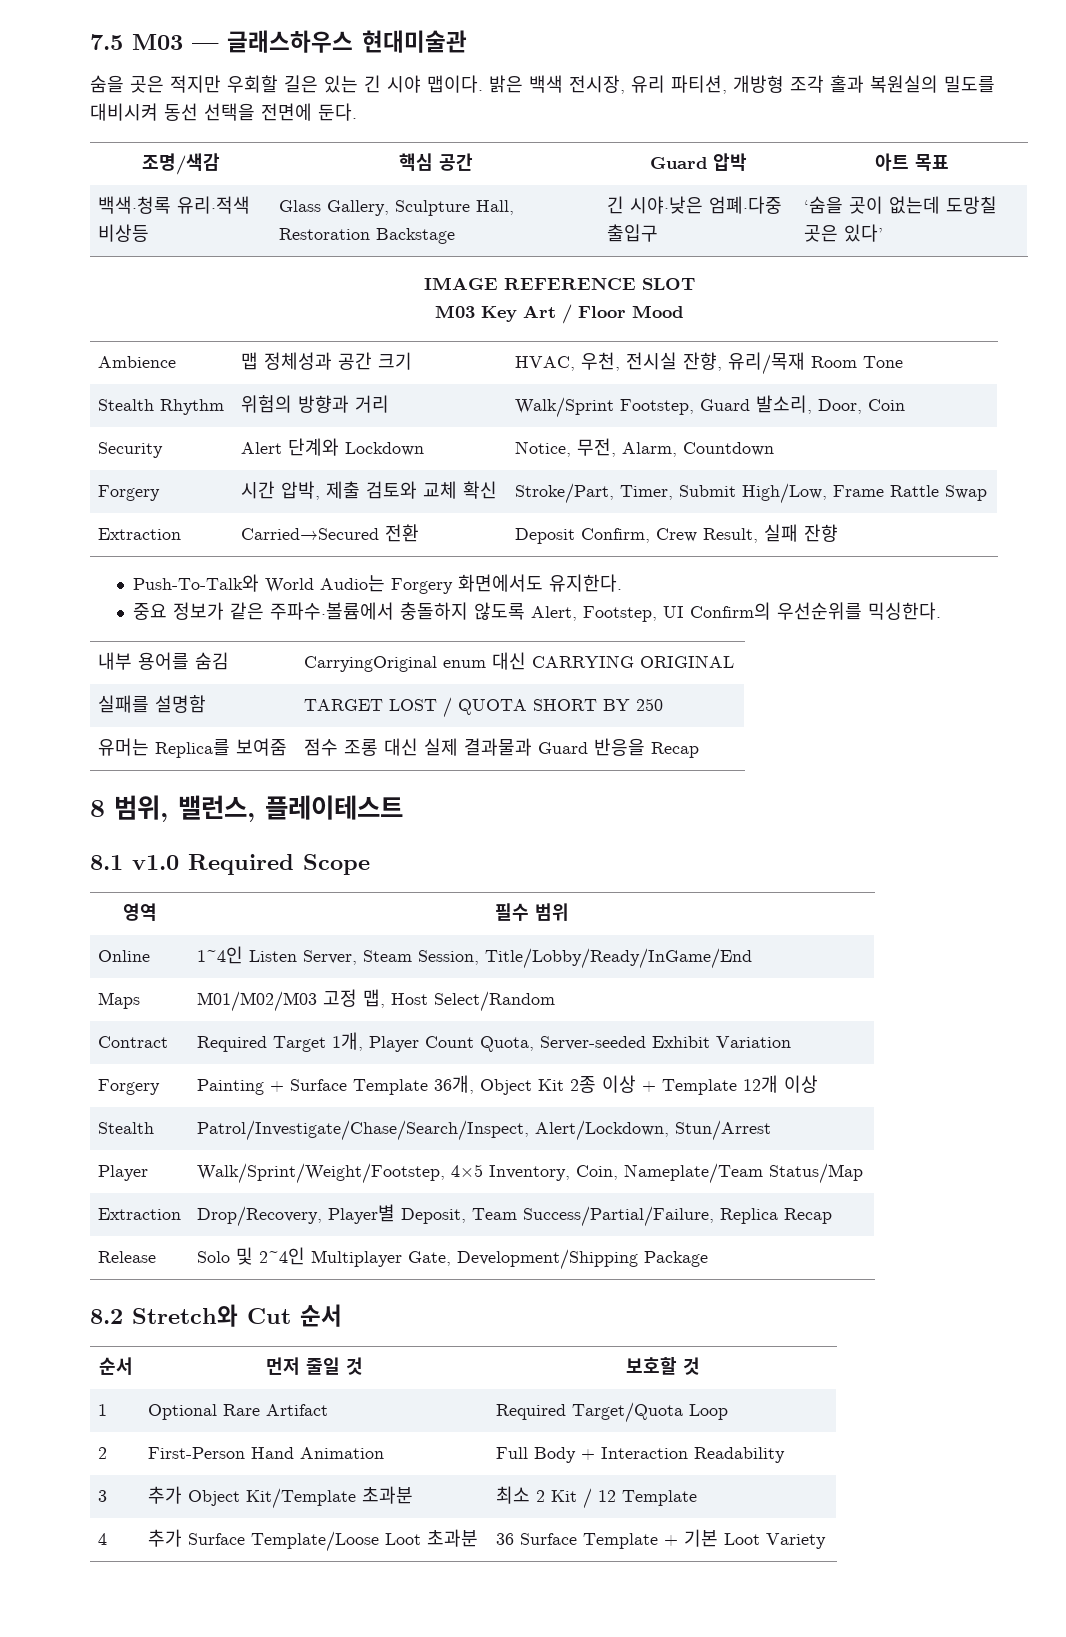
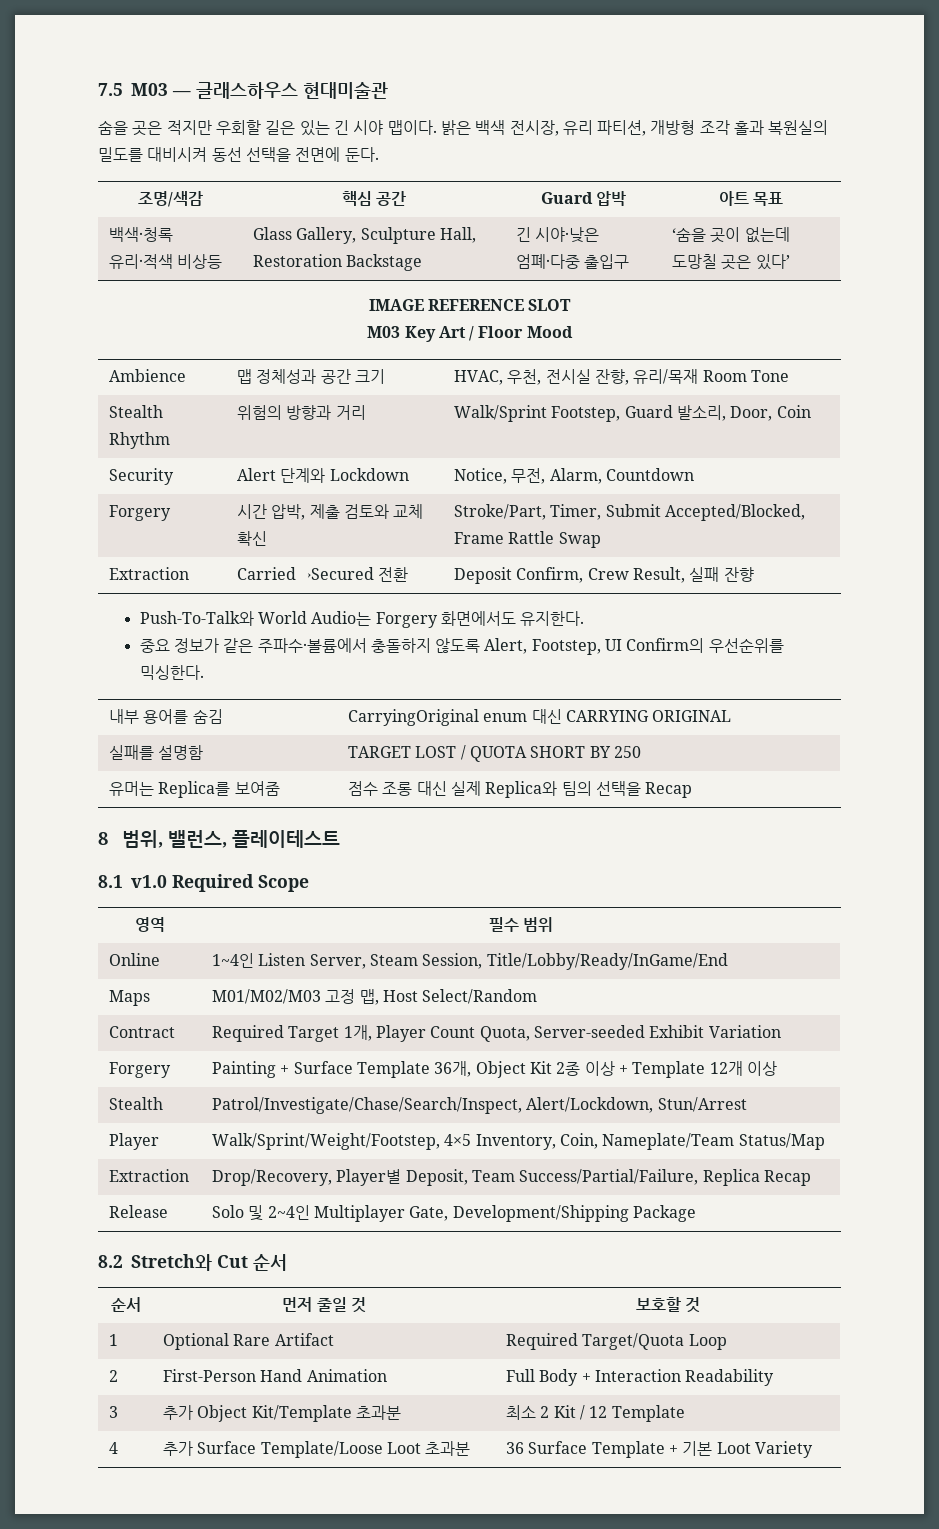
- Forgery | 시간 압박, 제출 검토와 교체 확신 | Stroke/Part, Timer, Submit High/Low, Frame Rattle Swap
+ Forgery | 시간 압박, 제출 검토와 교체 확신 | Stroke/Part, Timer, Submit Accepted/Blocked, Frame Rattle Swap
- 유머는 Replica를 보여줌 | 점수 조롱 대신 실제 결과물과 Guard 반응을 Recap
+ 유머는 Replica를 보여줌 | 점수 조롱 대신 실제 Replica와 팀의 선택을 Recap

